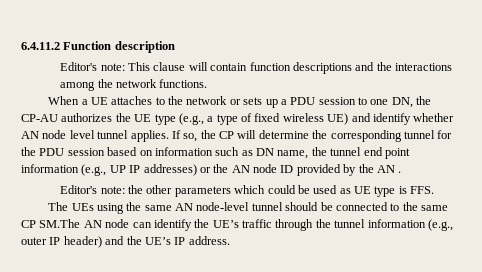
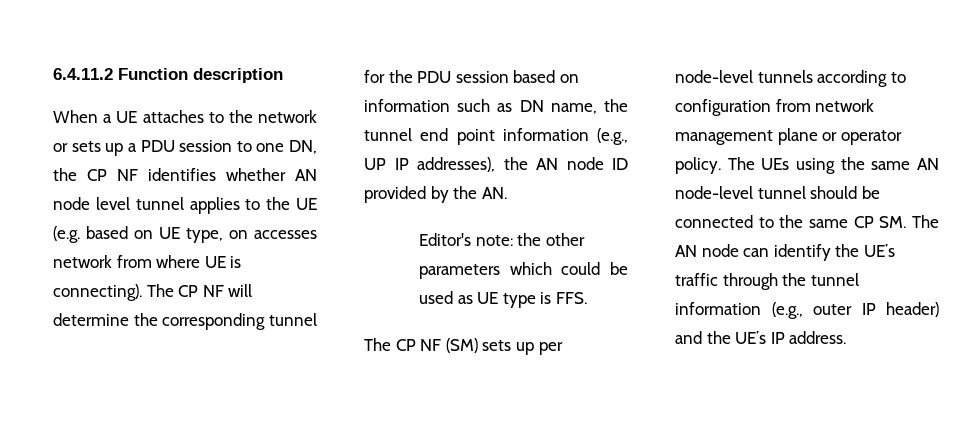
- Editor's note: This clause will contain function descriptions and the interactions among the network functions.
- When a UE attaches to the network or sets up a PDU session to one DN, the CP-AU authorizes the UE type (e.g., a type of fixed wireless UE) and identify whether AN node level tunnel applies. If so, the CP will determine the corresponding tunnel for the PDU session based on information such as DN name, the tunnel end point information (e.g., UP IP addresses) or the AN node ID provided by the AN .
+ When a UE attaches to the network or sets up a PDU session to one DN, the CP NF identifies whether AN node level tunnel applies to the UE (e.g. based on UE type, on accesses network from where UE is connecting). The CP NF will determine the corresponding tunnel for the PDU session based on information such as DN name, the tunnel end point information (e.g., UP IP addresses), the AN node ID provided by the AN.
- The UEs using the same AN node-level tunnel should be connected to the same CP SM.The AN node can identify the UE’s traffic through the tunnel information (e.g., outer IP header) and the UE’s IP address.
+ The CP NF (SM) sets up per node-level tunnels according to configuration from network management plane or operator policy. The UEs using the same AN node-level tunnel should be connected to the same CP SM. The AN node can identify the UE’s traffic through the tunnel information (e.g., outer IP header) and the UE’s IP address.

